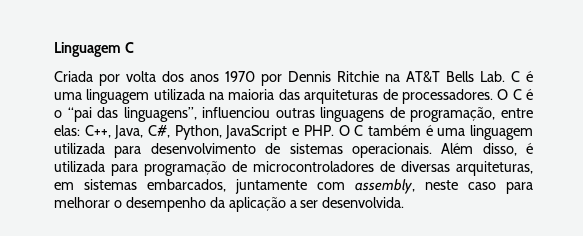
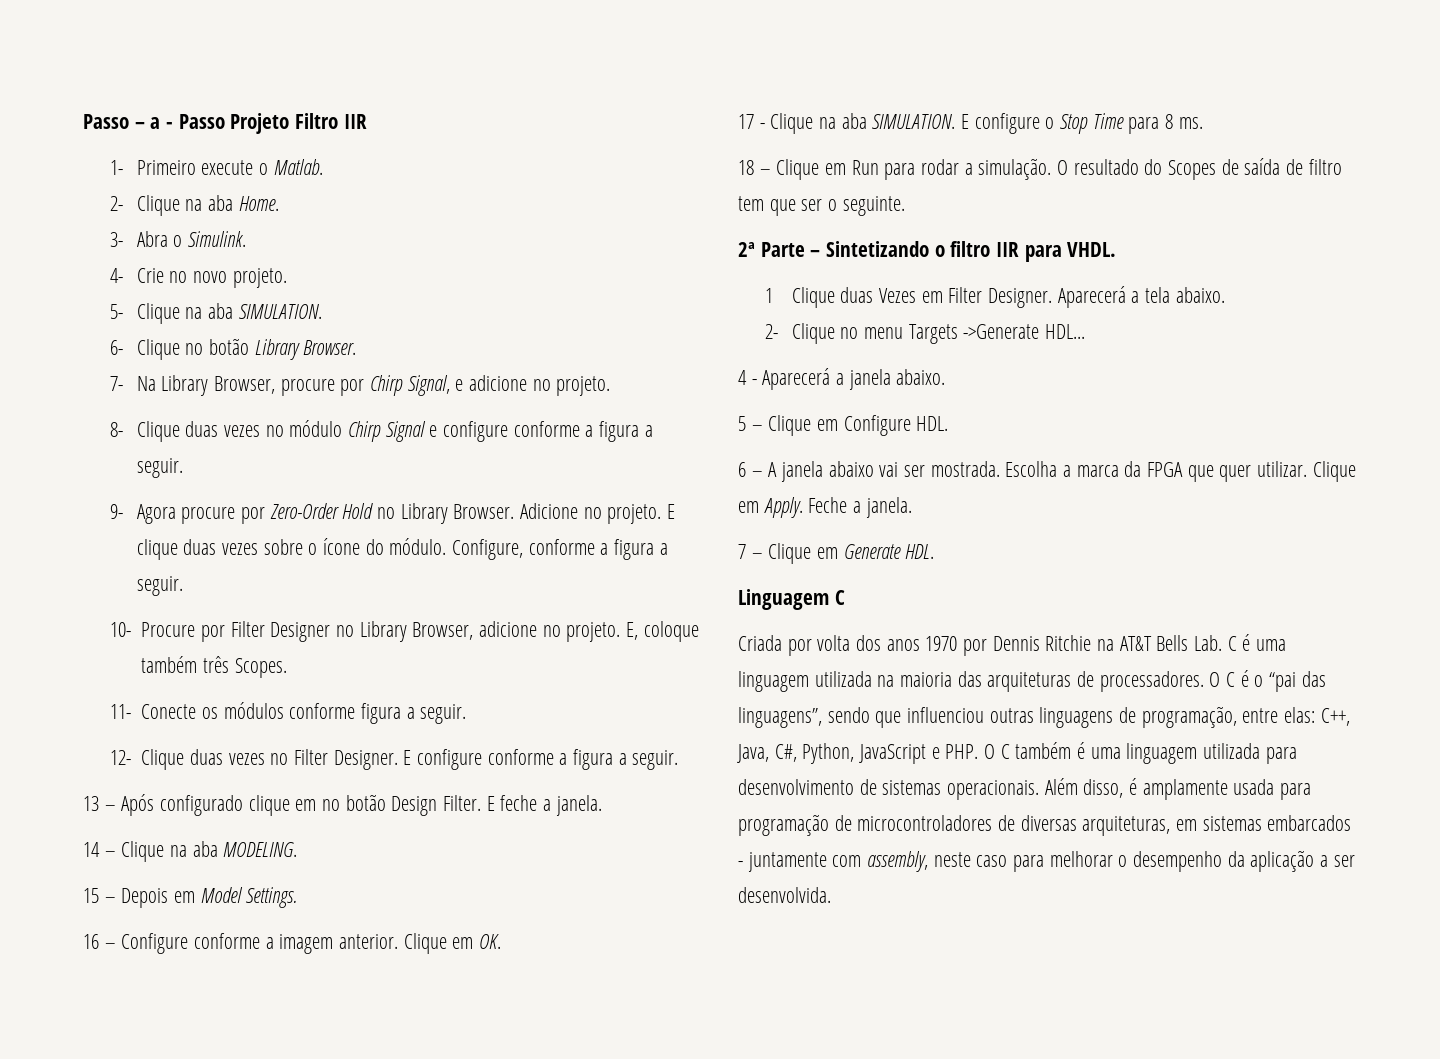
+ Passo – a - Passo Projeto Filtro IIR
+ 1- Primeiro execute o Matlab.
+ 2- Clique na aba Home.
+ 3- Abra o Simulink.
+ 4- Crie no novo projeto.
+ 5- Clique na aba SIMULATION.
+ 6- Clique no botão Library Browser.
+ 7- Na Library Browser, procure por Chirp Signal, e adicione no projeto.
+ 8- Clique duas vezes no módulo Chirp Signal e configure conforme a figura a seguir.
+ 9- Agora procure por Zero-Order Hold no Library Browser. Adicione no projeto. E clique duas vezes sobre o ícone do módulo. Configure, conforme a figura a seguir.
+ 10- Procure por Filter Designer no Library Browser, adicione no projeto. E, coloque também três Scopes.
+ 11- Conecte os módulos conforme figura a seguir.
+ 12- Clique duas vezes no Filter Designer. E configure conforme a figura a seguir.
+ 13 – Após configurado clique em no botão Design Filter. E feche a janela.
+ 14 – Clique na aba MODELING.
+ 15 – Depois em Model Settings.
+ 16 – Configure conforme a imagem anterior. Clique em OK.
+ 17 - Clique na aba SIMULATION. E configure o Stop Time para 8 ms.
+ 18 – Clique em Run para rodar a simulação. O resultado do Scopes de saída de filtro tem que ser o seguinte.
+ 2ª Parte – Sintetizando o filtro IIR para VHDL.
+ 1 Clique duas Vezes em Filter Designer. Aparecerá a tela abaixo.
+ 2- Clique no menu Targets ->Generate HDL...
+ 4 - Aparecerá a janela abaixo.
+ 5 – Clique em Configure HDL.
+ 6 – A janela abaixo vai ser mostrada. Escolha a marca da FPGA que quer utilizar. Clique em Apply. Feche a janela.
+ 7 – Clique em Generate HDL.
- O C é o “pai das linguagens”, influenciou outras linguagens de programação, entre elas: C++, Java, C#, Python, JavaScript e PHP. O C também é uma linguagem utilizada para desenvolvimento de sistemas operacionais.
+ O C é o “pai das linguagens”, sendo que influenciou outras linguagens de programação, entre elas: C++, Java, C#, Python, JavaScript e PHP. O C também é uma linguagem utilizada para desenvolvimento de sistemas operacionais.
- Além disso, é utilizada para programação de microcontroladores de diversas arquiteturas, em sistemas embarcados, juntamente com assembly, neste caso para melhorar o desempenho da aplicação a ser desenvolvida.
+ Além disso, é amplamente usada para programação de microcontroladores de diversas arquiteturas, em sistemas embarcados - juntamente com assembly, neste caso para melhorar o desempenho da aplicação a ser desenvolvida.

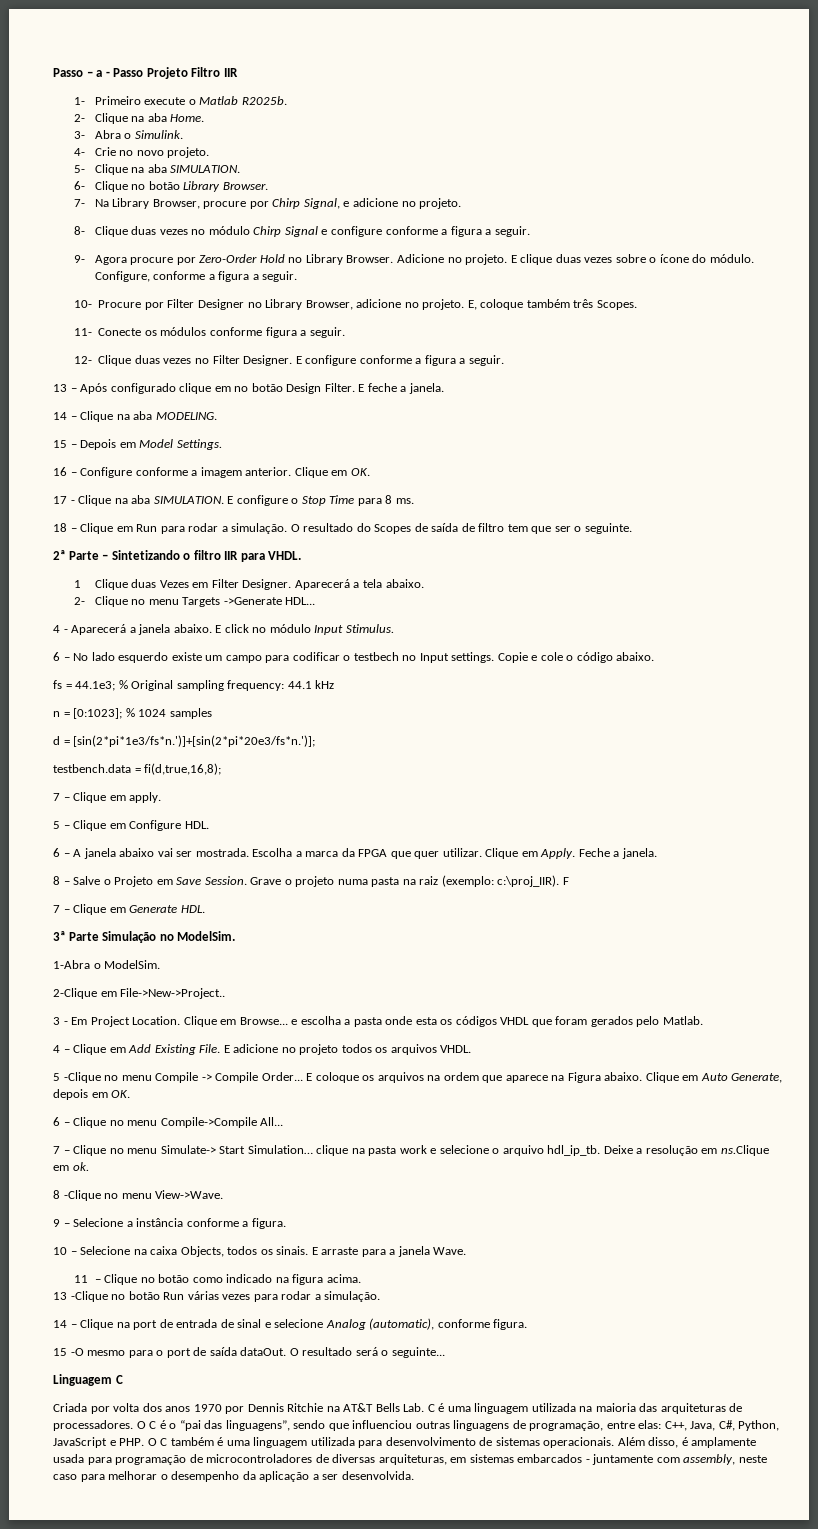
- 1- Primeiro execute o Matlab.
+ 1- Primeiro execute o Matlab R2025b.
+ E click no módulo Input Stimulus.
+ 6 – No lado esquerdo existe um campo para codificar o testbech no Input settings. Copie e cole o código abaixo.
+ fs = 44.1e3; % Original sampling frequency: 44.1 kHz
+ n = [0:1023]; % 1024 samples
+ d = [sin(2*pi*1e3/fs*n.')]+[sin(2*pi*20e3/fs*n.')];
+ testbench.data = fi(d,true,16,8);
+ 7 – Clique em apply.
+ 8 – Salve o Projeto em Save Session. Grave o projeto numa pasta na raiz (exemplo: c:\proj_IIR). F
+ 3ª Parte Simulação no ModelSim.
+ 1-Abra o ModelSim.
+ 2-Clique em File->New->Project..
+ 3 - Em Project Location. Clique em Browse... e escolha a pasta onde esta os códigos VHDL que foram gerados pelo Matlab.
+ 4 – Clique em Add Existing File. E adicione no projeto todos os arquivos VHDL.
+ 5 -Clique no menu Compile -> Compile Order... E coloque os arquivos na ordem que aparece na Figura abaixo. Clique em Auto Generate, depois em OK.
+ 6 – Clique no menu Compile->Compile All...
+ 7 – Clique no menu Simulate-> Start Simulation… clique na pasta work e selecione o arquivo hdl_ip_tb. Deixe a resolução em ns.Clique em ok.
+ 8 -Clique no menu View->Wave.
+ 9 – Selecione a instância conforme a figura.
+ 10 – Selecione na caixa Objects, todos os sinais. E arraste para a janela Wave.
+ 11 – Clique no botão como indicado na figura acima.
+ 13 -Clique no botão Run várias vezes para rodar a simulação.
+ 14 – Clique na port de entrada de sinal e selecione Analog (automatic), conforme figura.
+ 15 -O mesmo para o port de saída dataOut. O resultado será o seguinte...

